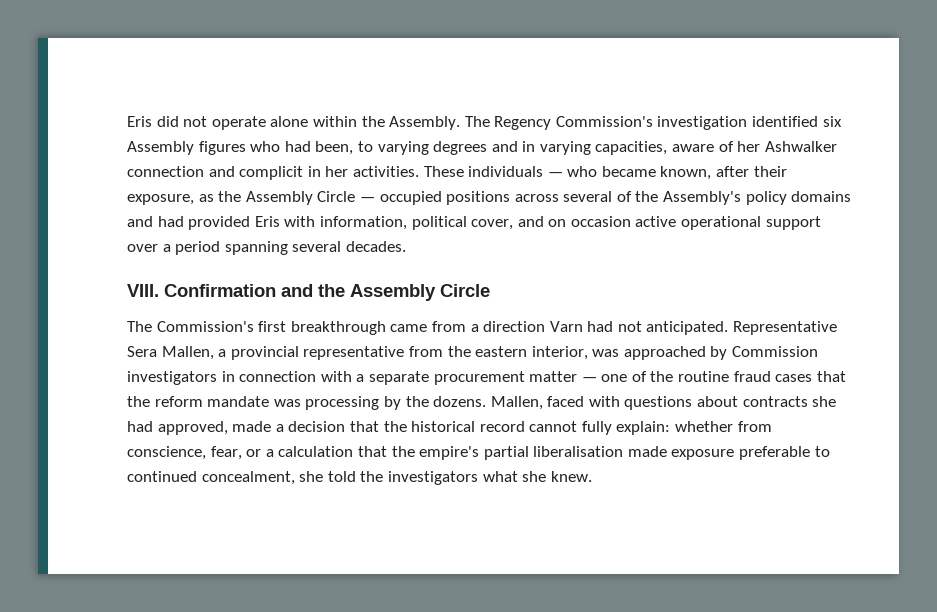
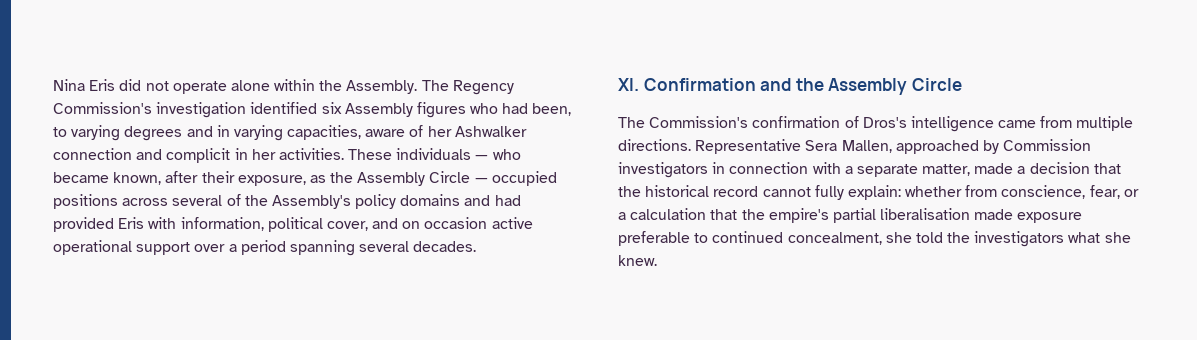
- Eris did not operate alone within the Assembly.
+ Nina Eris did not operate alone within the Assembly.
- VIII. Confirmation and the Assembly Circle
+ XI. Confirmation and the Assembly Circle
- The Commission's first breakthrough came from a direction Varn had not anticipated. Representative Sera Mallen, a provincial representative from the eastern interior, was approached by Commission investigators in connection with a separate procurement matter — one of the routine fraud cases that the reform mandate was processing by the dozens. Mallen, faced with questions about contracts she had approved, made a decision that the historical record cannot fully explain: whether from conscience, fear, or a calculation that the empire's partial liberalisation made exposure preferable to continued concealment, she told the investigators what she knew.
+ The Commission's confirmation of Dros's intelligence came from multiple directions. Representative Sera Mallen, approached by Commission investigators in connection with a separate matter, made a decision that the historical record cannot fully explain: whether from conscience, fear, or a calculation that the empire's partial liberalisation made exposure preferable to continued concealment, she told the investigators what she knew.

